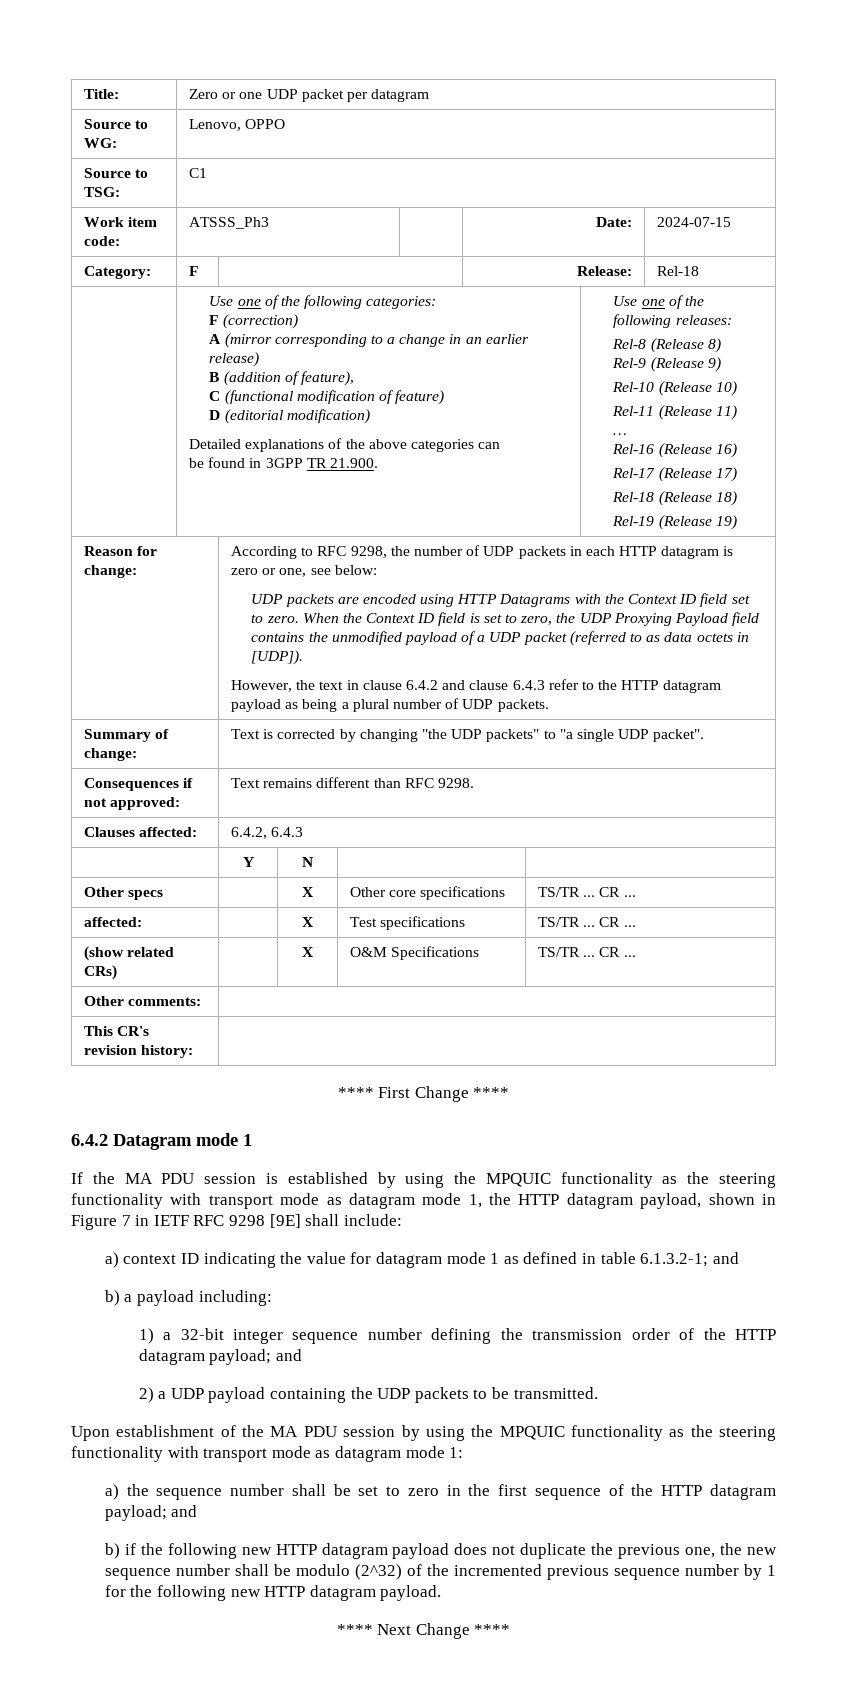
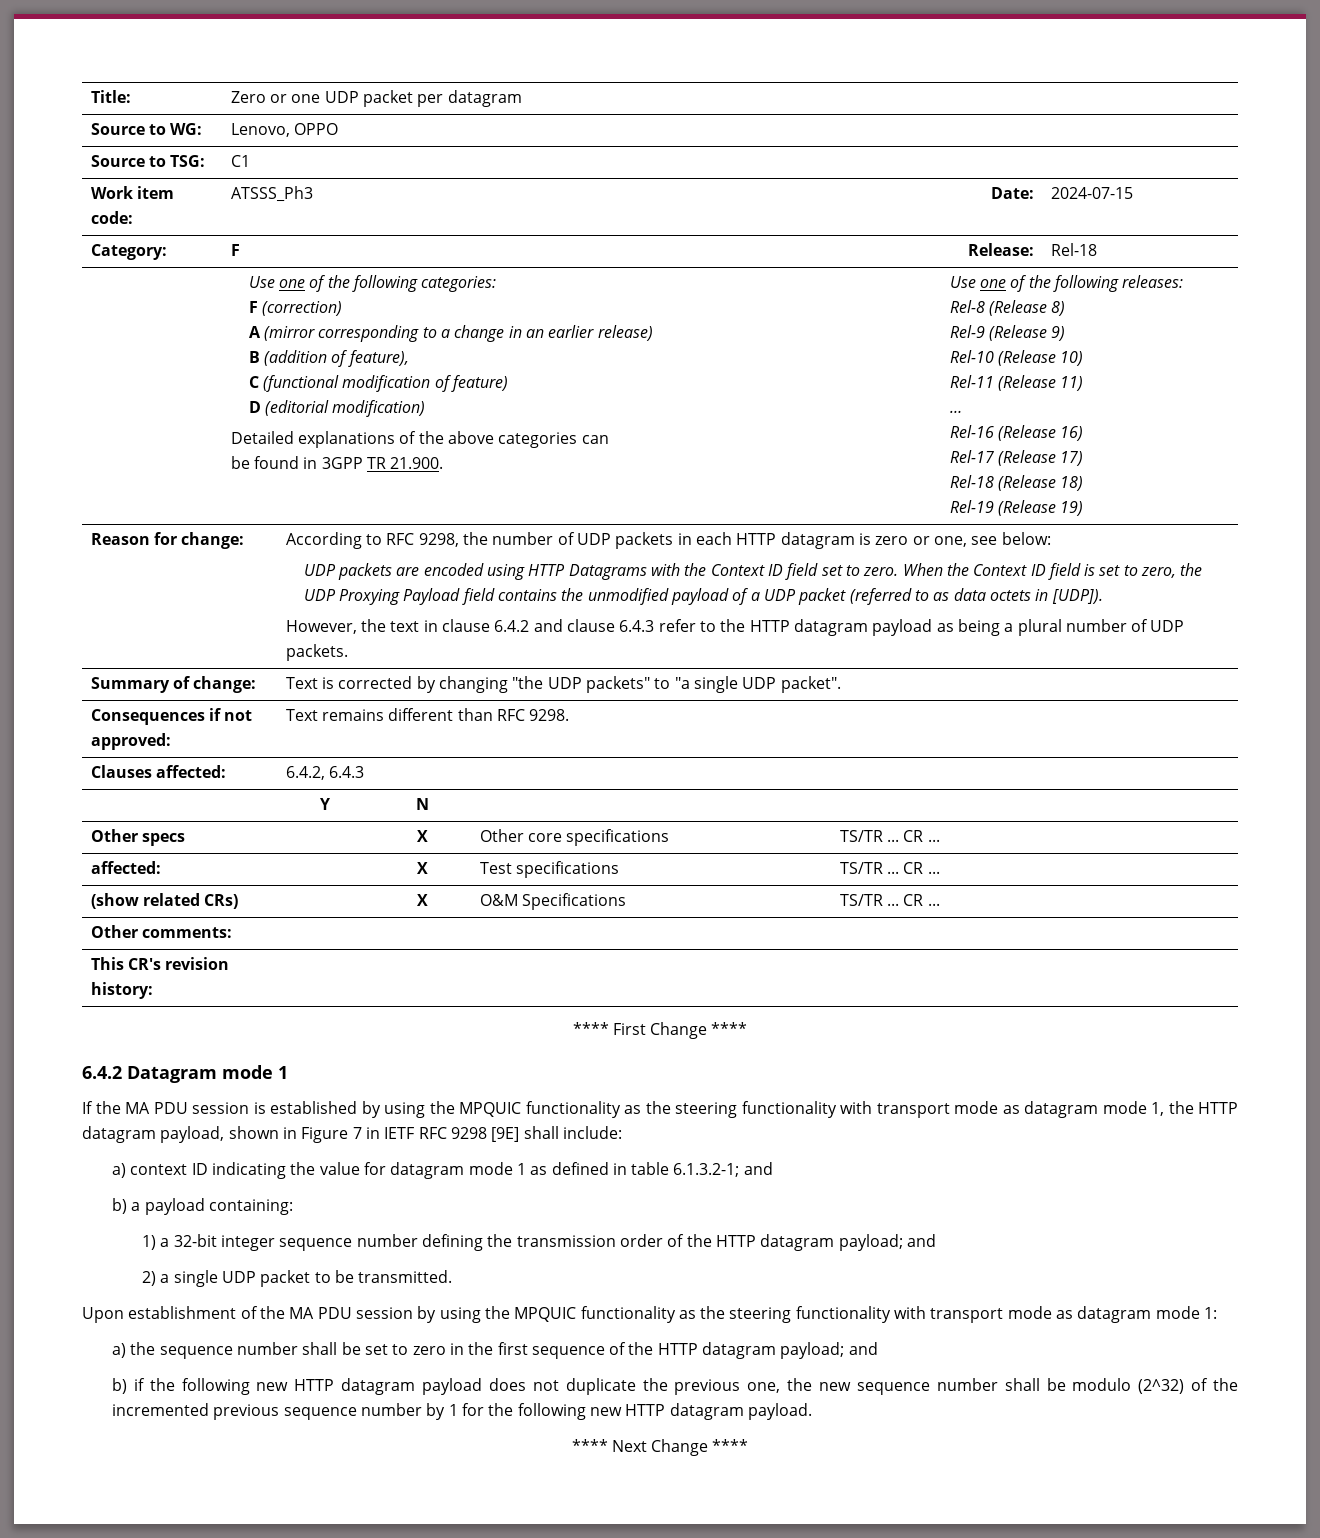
- b) a payload including:
+ b) a payload containing:
- 2) a UDP payload containing the UDP packets to be transmitted.
+ 2) a single UDP packet to be transmitted.

